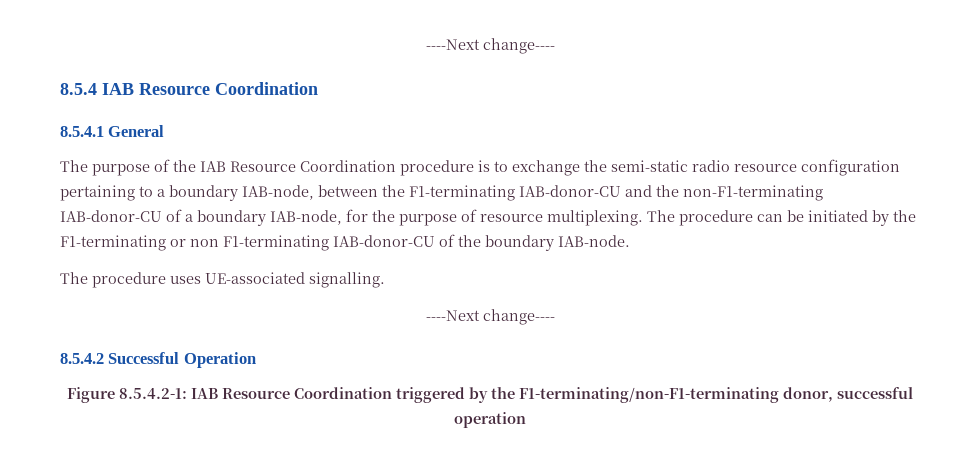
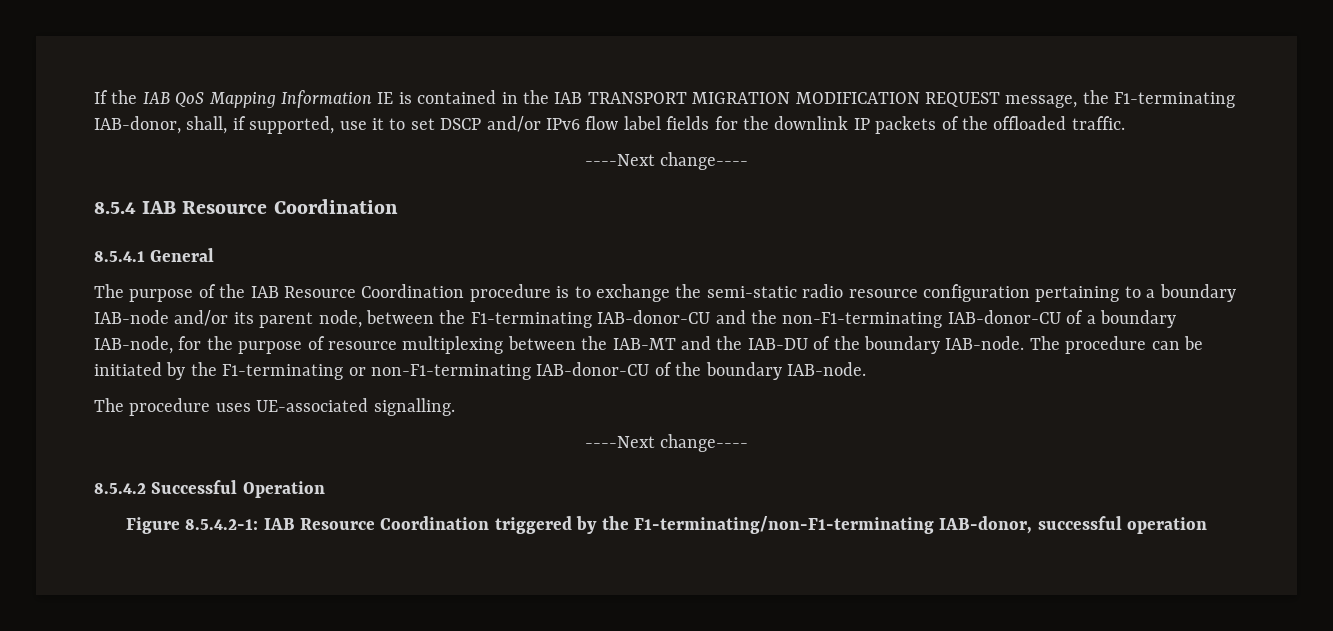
+ If the IAB QoS Mapping Information IE is contained in the IAB TRANSPORT MIGRATION MODIFICATION REQUEST message, the F1-terminating IAB-donor, shall, if supported, use it to set DSCP and/or IPv6 flow label fields for the downlink IP packets of the offloaded traffic.
- The purpose of the IAB Resource Coordination procedure is to exchange the semi-static radio resource configuration pertaining to a boundary IAB-node, between the F1-terminating IAB-donor-CU and the non-F1-terminating IAB-donor-CU of a boundary IAB-node, for the purpose of resource multiplexing.
+ The purpose of the IAB Resource Coordination procedure is to exchange the semi-static radio resource configuration pertaining to a boundary IAB-node and/or its parent node, between the F1-terminating IAB-donor-CU and the non-F1-terminating IAB-donor-CU of a boundary IAB-node, for the purpose of resource multiplexing between the IAB-MT and the IAB-DU of the boundary IAB-node.
- The procedure can be initiated by the F1-terminating or non F1-terminating IAB-donor-CU of the boundary IAB-node.
+ The procedure can be initiated by the F1-terminating or non-F1-terminating IAB-donor-CU of the boundary IAB-node.
- Figure 8.5.4.2-1: IAB Resource Coordination triggered by the F1-terminating/non-F1-terminating donor, successful operation
+ Figure 8.5.4.2-1: IAB Resource Coordination triggered by the F1-terminating/non-F1-terminating IAB-donor, successful operation

